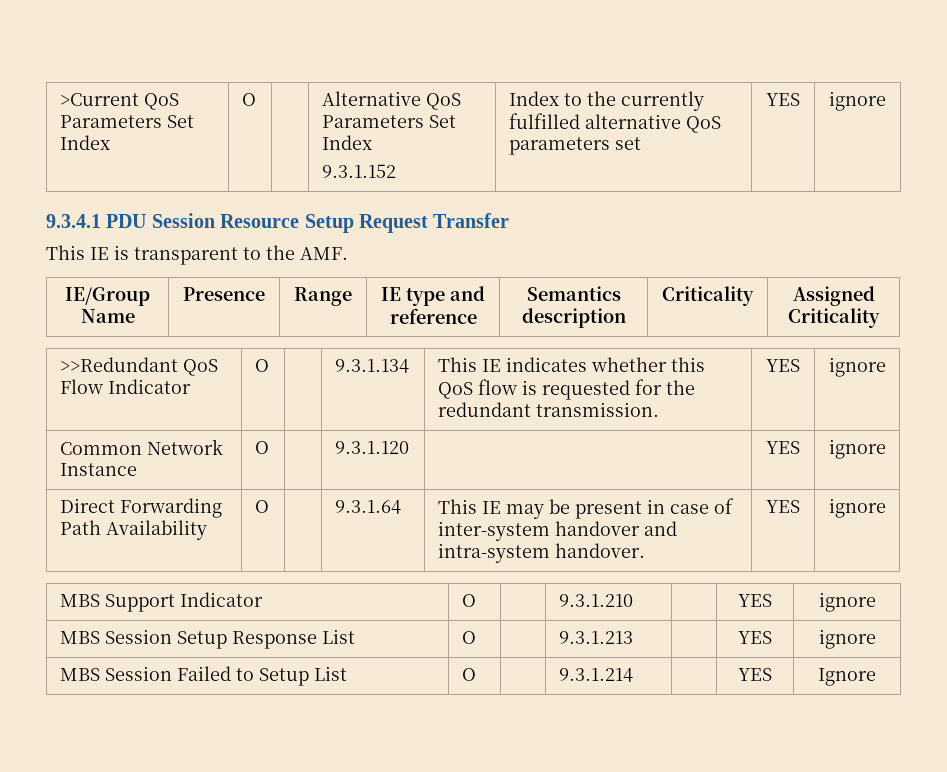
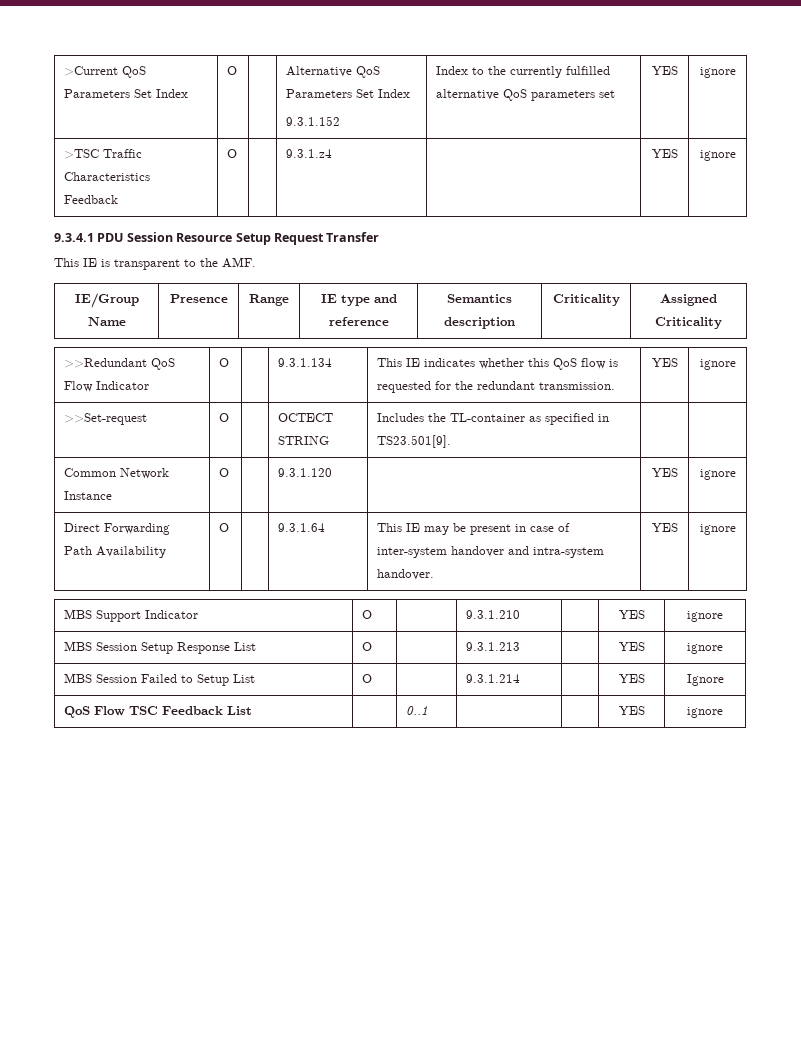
+ >TSC Traffic Characteristics Feedback | O | | 9.3.1.z4 | | YES | ignore
+ >>Set-request | O | | OCTECT STRING | Includes the TL-container as specified in TS23.501[9]. | |
+ QoS Flow TSC Feedback List | | 0..1 | | | YES | ignore

